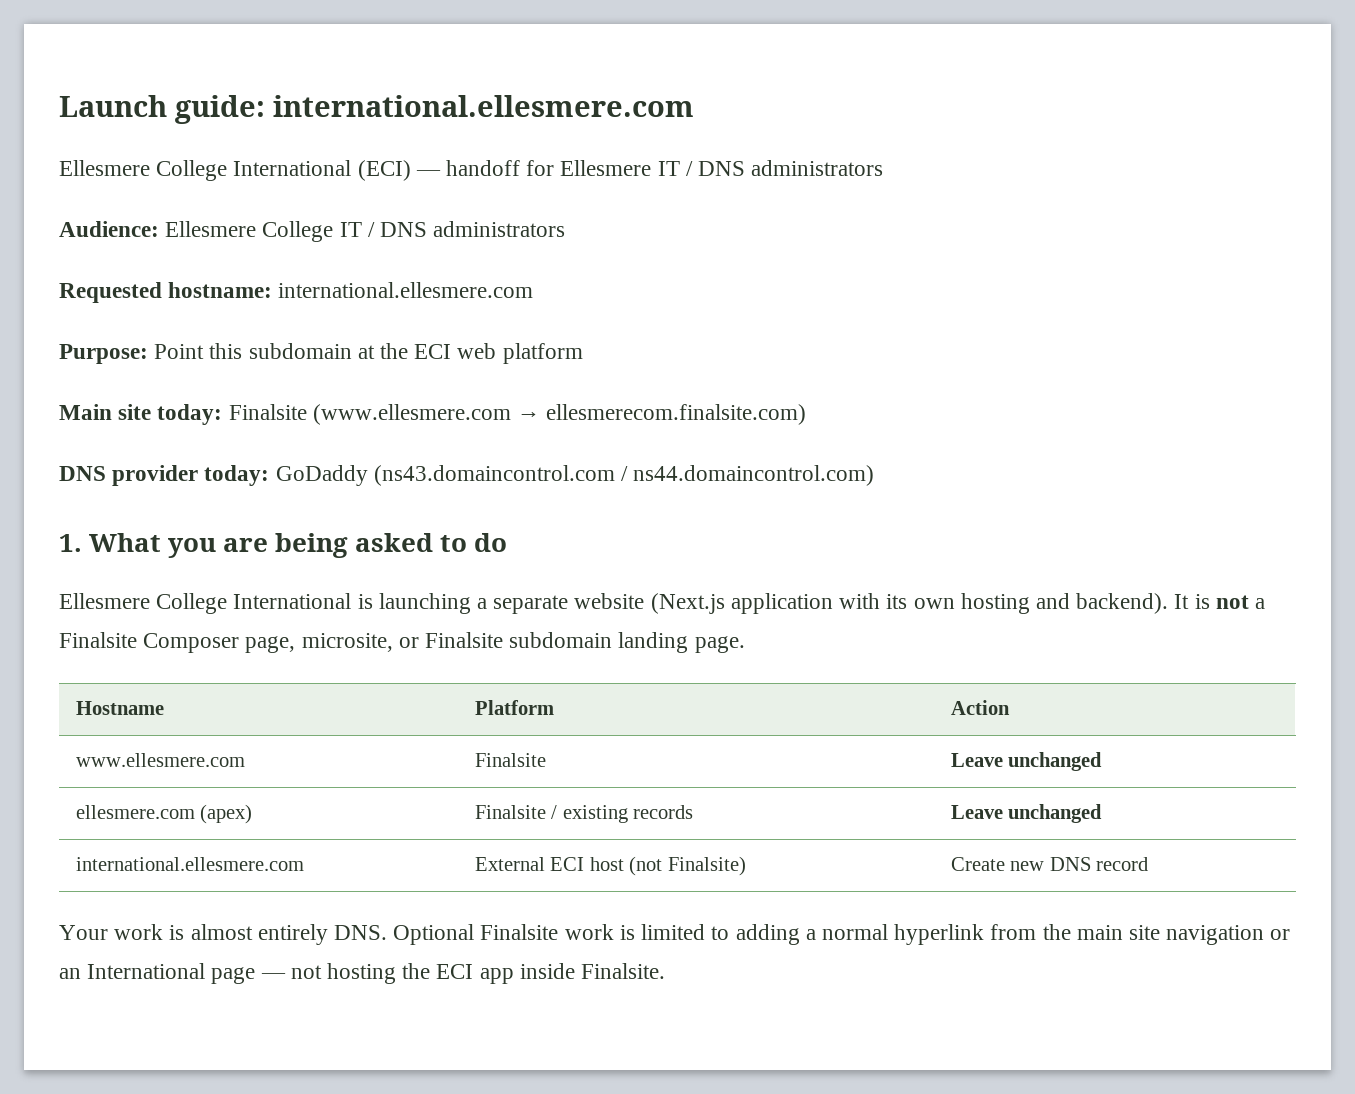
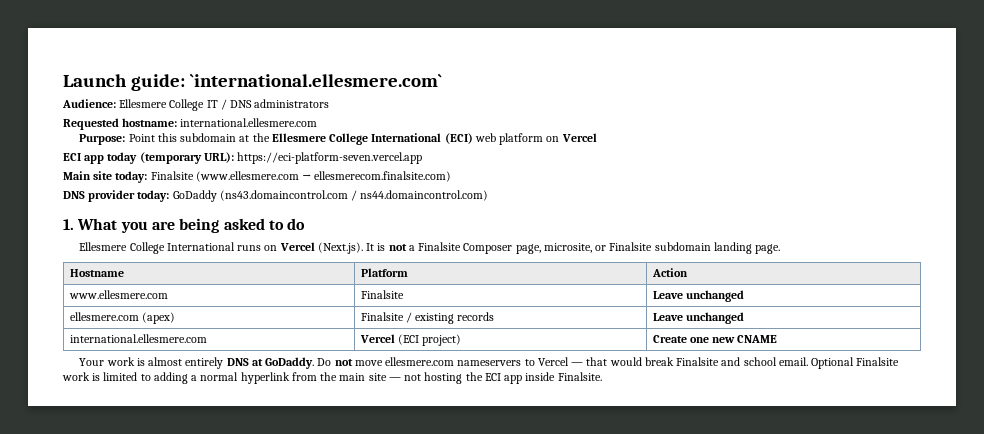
- Launch guide: international.ellesmere.com
- Ellesmere College International (ECI) — handoff for Ellesmere IT / DNS administrators
+ Launch guide: `international.ellesmere.com`
- Purpose: Point this subdomain at the ECI web platform
+ Purpose: Point this subdomain at the Ellesmere College International (ECI) web platform on Vercel
+ ECI app today (temporary URL): https://eci-platform-seven.vercel.app
- Ellesmere College International is launching a separate website (Next.js application with its own hosting and backend). It is not a Finalsite Composer page, microsite, or Finalsite subdomain landing page.
+ Ellesmere College International runs on Vercel (Next.js). It is not a Finalsite Composer page, microsite, or Finalsite subdomain landing page.
- international.ellesmere.com | External ECI host (not Finalsite) | Create new DNS record
+ international.ellesmere.com | Vercel (ECI project) | Create one new CNAME
- Your work is almost entirely DNS. Optional Finalsite work is limited to adding a normal hyperlink from the main site navigation or an International page — not hosting the ECI app inside Finalsite.
+ Your work is almost entirely DNS at GoDaddy. Do not move ellesmere.com nameservers to Vercel — that would break Finalsite and school email. Optional Finalsite work is limited to adding a normal hyperlink from the main site — not hosting the ECI app inside Finalsite.

